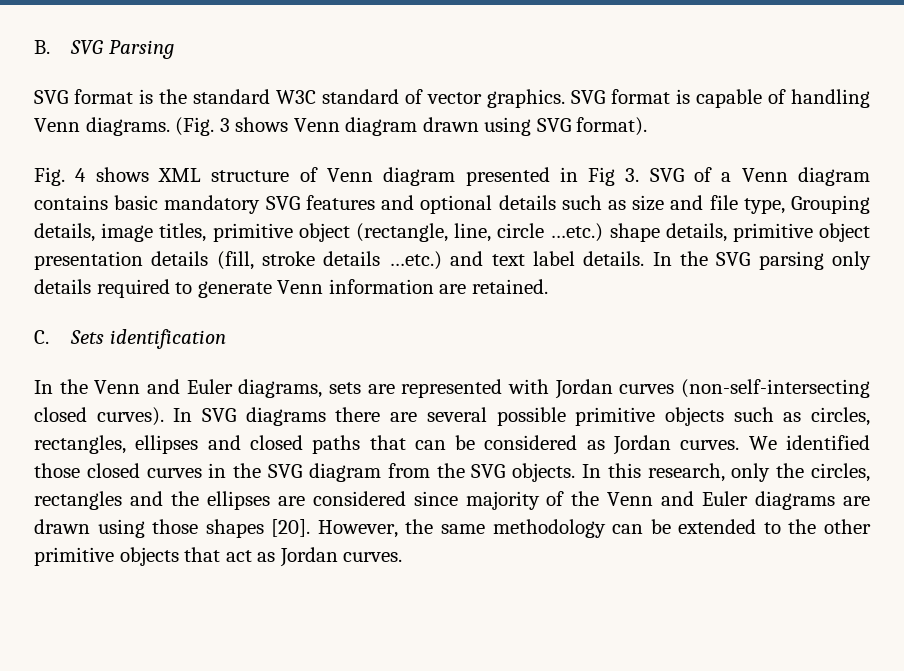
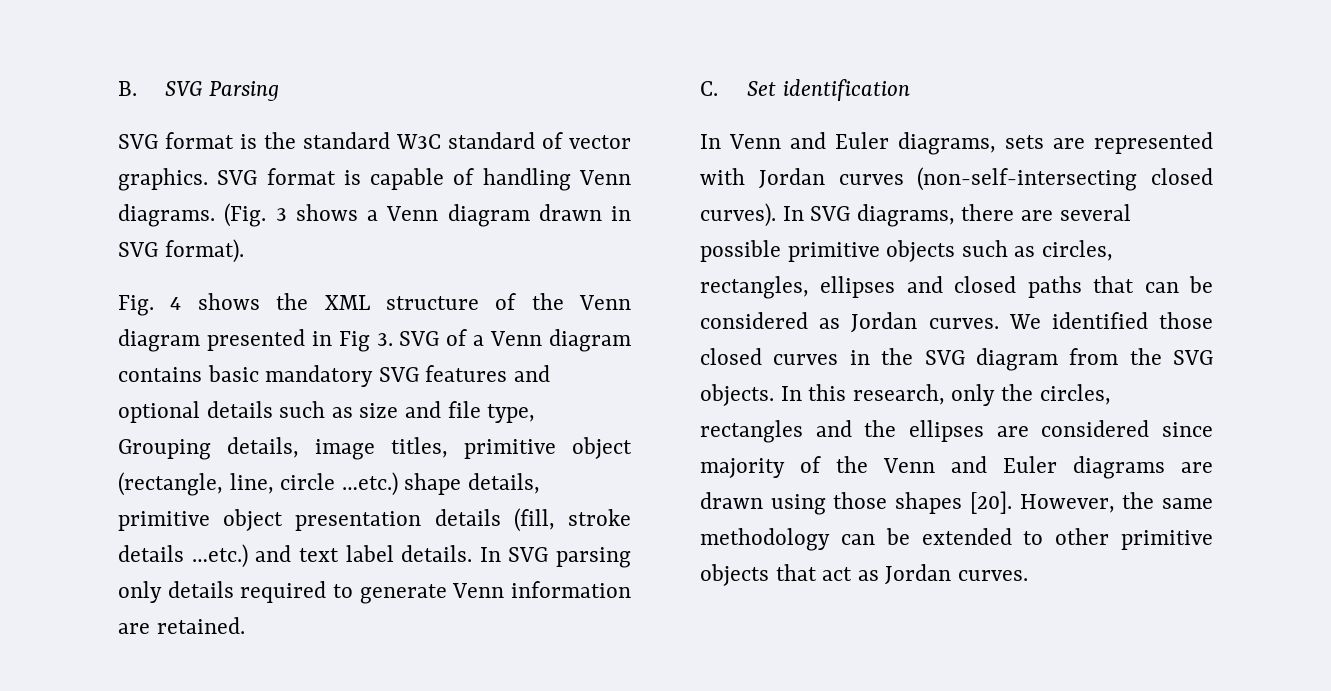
- (Fig. 3 shows Venn diagram drawn using SVG format).
+ (Fig. 3 shows a Venn diagram drawn in SVG format).
- Fig. 4 shows XML structure of Venn diagram presented in Fig 3. SVG of a Venn diagram contains basic mandatory SVG features and optional details such as size and file type, Grouping details, image titles, primitive object (rectangle, line, circle …etc.) shape details, primitive object presentation details (fill, stroke details …etc.) and text label details.
+ Fig. 4 shows the XML structure of the Venn diagram presented in Fig 3. SVG of a Venn diagram contains basic mandatory SVG features and optional details such as size and file type, Grouping details, image titles, primitive object (rectangle, line, circle …etc.) shape details, primitive object presentation details (fill, stroke details …etc.) and text label details.
- In the SVG parsing only details required to generate Venn information are retained.
+ In SVG parsing only details required to generate Venn information are retained.
- C. Sets identification
+ C. Set identification
- In the Venn and Euler diagrams, sets are represented with Jordan curves (non-self-intersecting closed curves).
+ In Venn and Euler diagrams, sets are represented with Jordan curves (non-self-intersecting closed curves).
- In SVG diagrams there are several possible primitive objects such as circles, rectangles, ellipses and closed paths that can be considered as Jordan curves.
+ In SVG diagrams, there are several possible primitive objects such as circles, rectangles, ellipses and closed paths that can be considered as Jordan curves.
- However, the same methodology can be extended to the other primitive objects that act as Jordan curves.
+ However, the same methodology can be extended to other primitive objects that act as Jordan curves.

